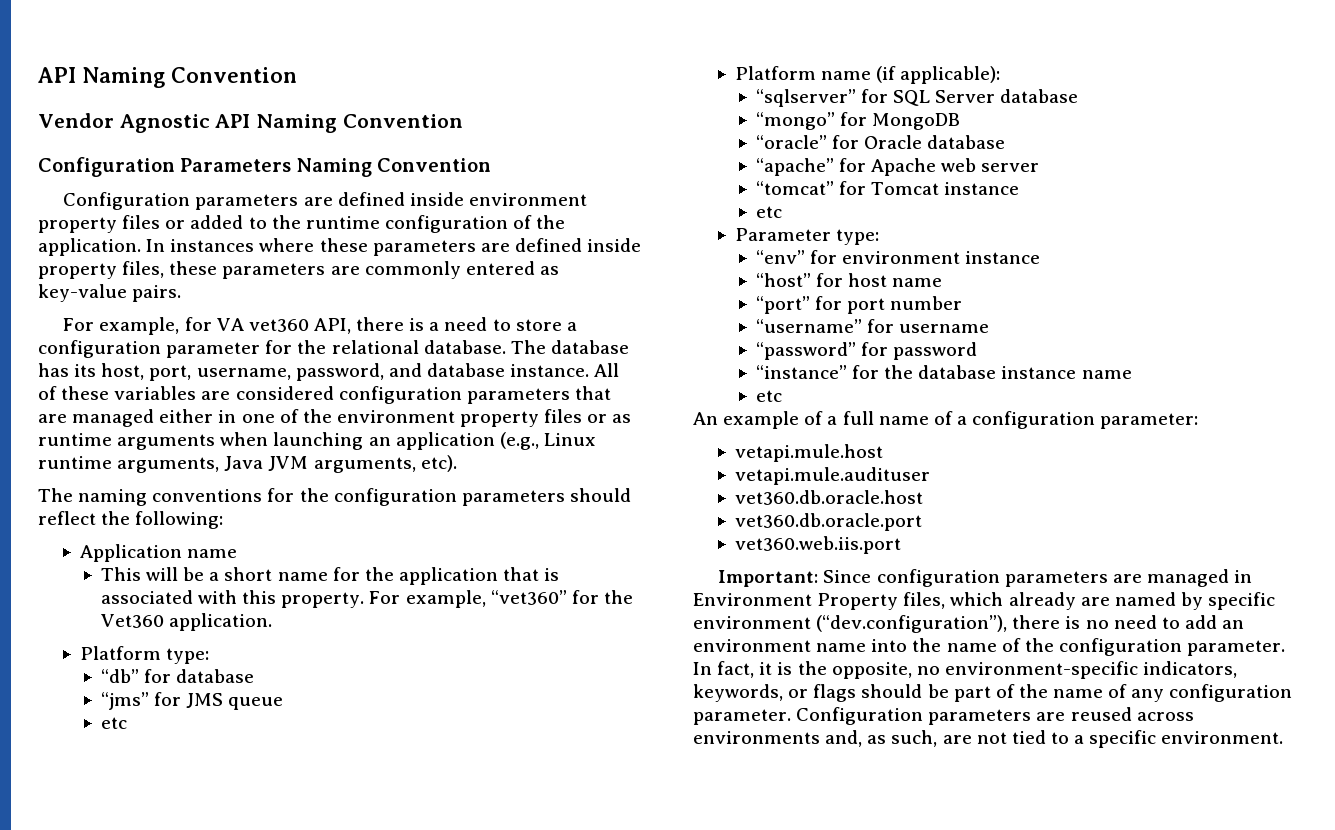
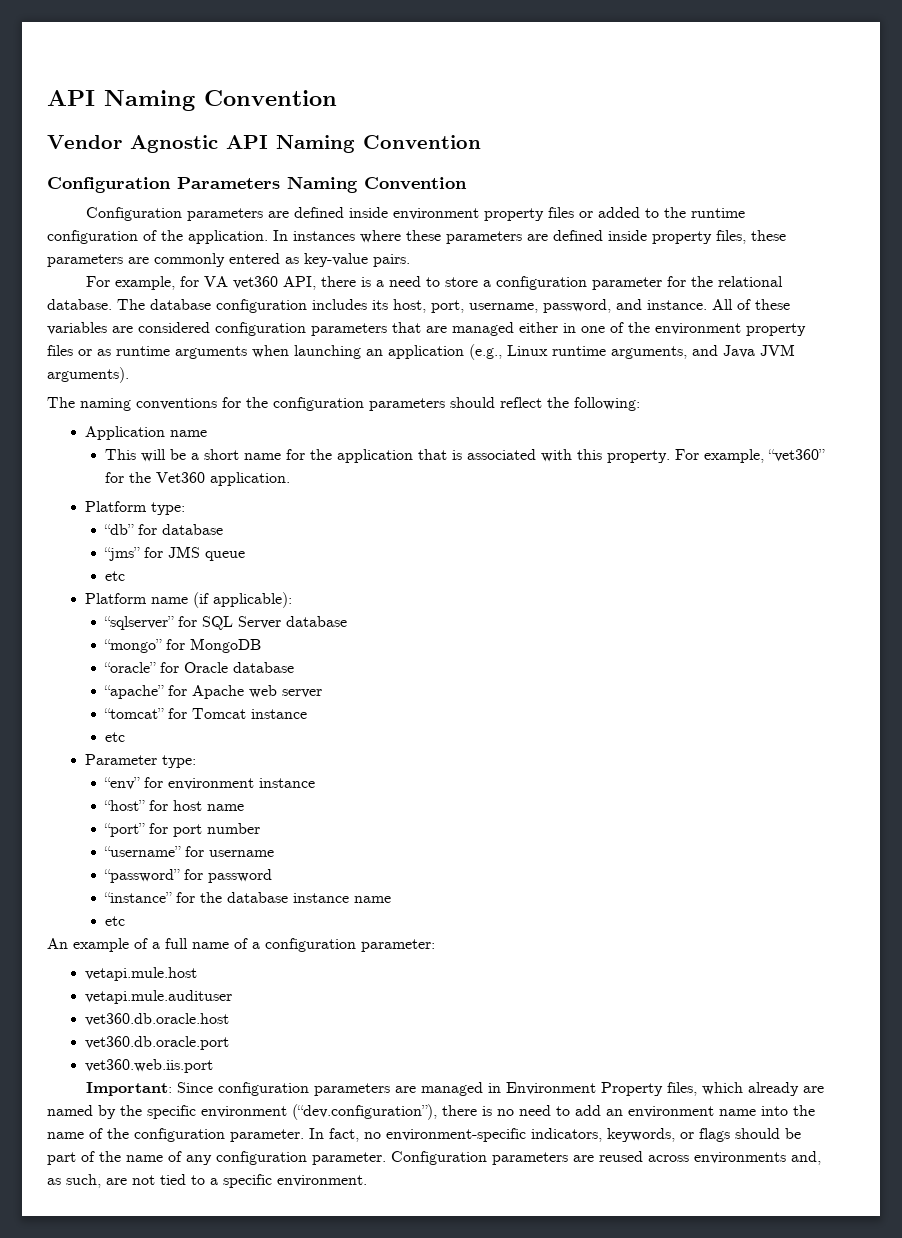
- The database has its host, port, username, password, and database instance.
+ The database configuration includes its host, port, username, password, and instance.
- All of these variables are considered configuration parameters that are managed either in one of the environment property files or as runtime arguments when launching an application (e.g., Linux runtime arguments, Java JVM arguments, etc).
+ All of these variables are considered configuration parameters that are managed either in one of the environment property files or as runtime arguments when launching an application (e.g., Linux runtime arguments, and Java JVM arguments).
- Important: Since configuration parameters are managed in Environment Property files, which already are named by specific environment (“dev.configuration”), there is no need to add an environment name into the name of the configuration parameter.
+ Important: Since configuration parameters are managed in Environment Property files, which already are named by the specific environment (“dev.configuration”), there is no need to add an environment name into the name of the configuration parameter.
- In fact, it is the opposite, no environment-specific indicators, keywords, or flags should be part of the name of any configuration parameter.
+ In fact, no environment-specific indicators, keywords, or flags should be part of the name of any configuration parameter.

